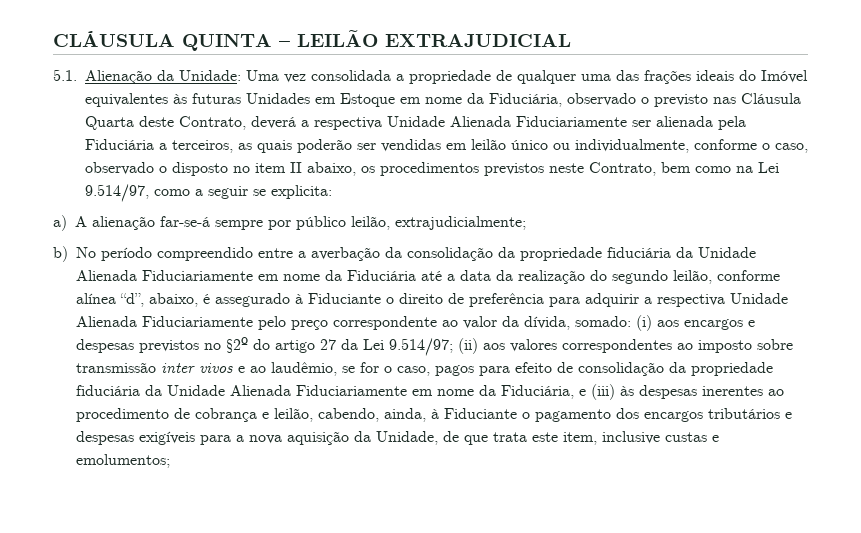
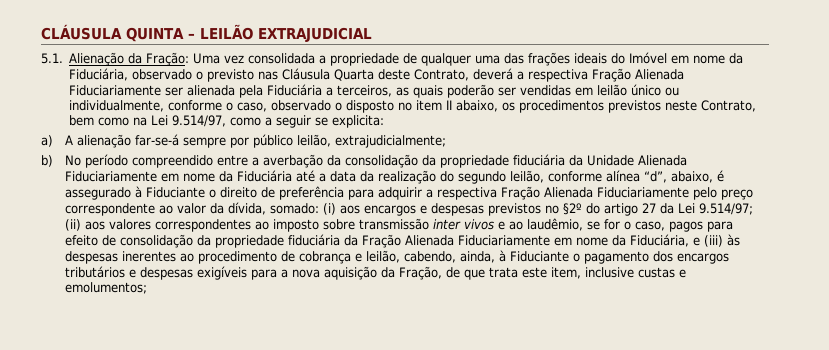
- 5.1. Alienação da Unidade:
+ 5.1. Alienação da Fração:
- Uma vez consolidada a propriedade de qualquer uma das frações ideais do Imóvel equivalentes às futuras Unidades em Estoque em nome da Fiduciária, observado o previsto nas Cláusula Quarta deste Contrato, deverá a respectiva Unidade Alienada Fiduciariamente ser alienada pela Fiduciária a terceiros, as quais poderão ser vendidas em leilão único ou individualmente, conforme o caso, observado o disposto no item II abaixo, os procedimentos previstos neste Contrato, bem como na Lei 9.514/97, como a seguir se explicita:
+ Uma vez consolidada a propriedade de qualquer uma das frações ideais do Imóvel em nome da Fiduciária, observado o previsto nas Cláusula Quarta deste Contrato, deverá a respectiva Fração Alienada Fiduciariamente ser alienada pela Fiduciária a terceiros, as quais poderão ser vendidas em leilão único ou individualmente, conforme o caso, observado o disposto no item II abaixo, os procedimentos previstos neste Contrato, bem como na Lei 9.514/97, como a seguir se explicita:
- b) No período compreendido entre a averbação da consolidação da propriedade fiduciária da Unidade Alienada Fiduciariamente em nome da Fiduciária até a data da realização do segundo leilão, conforme alínea “d”, abaixo, é assegurado à Fiduciante o direito de preferência para adquirir a respectiva Unidade Alienada Fiduciariamente pelo preço correspondente ao valor da dívida, somado:
+ b) No período compreendido entre a averbação da consolidação da propriedade fiduciária da Unidade Alienada Fiduciariamente em nome da Fiduciária até a data da realização do segundo leilão, conforme alínea “d”, abaixo, é assegurado à Fiduciante o direito de preferência para adquirir a respectiva Fração Alienada Fiduciariamente pelo preço correspondente ao valor da dívida, somado:
- (ii) aos valores correspondentes ao imposto sobre transmissão inter vivos e ao laudêmio, se for o caso, pagos para efeito de consolidação da propriedade fiduciária da Unidade Alienada Fiduciariamente em nome da Fiduciária, e (iii) às despesas inerentes ao procedimento de cobrança e leilão, cabendo, ainda, à Fiduciante o pagamento dos encargos tributários e despesas exigíveis para a nova aquisição da Unidade, de que trata este item, inclusive custas e emolumentos;
+ (ii) aos valores correspondentes ao imposto sobre transmissão inter vivos e ao laudêmio, se for o caso, pagos para efeito de consolidação da propriedade fiduciária da Fração Alienada Fiduciariamente em nome da Fiduciária, e (iii) às despesas inerentes ao procedimento de cobrança e leilão, cabendo, ainda, à Fiduciante o pagamento dos encargos tributários e despesas exigíveis para a nova aquisição da Fração, de que trata este item, inclusive custas e emolumentos;

